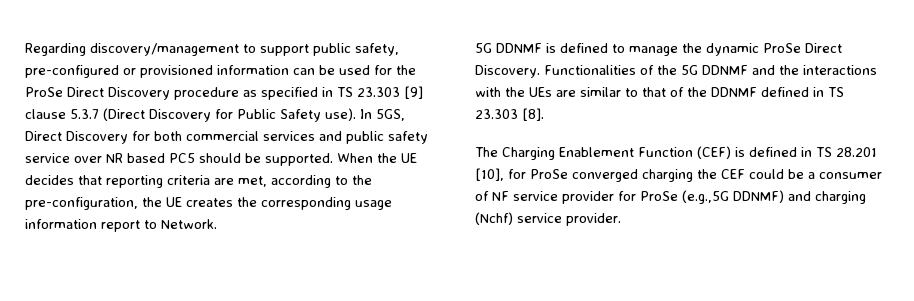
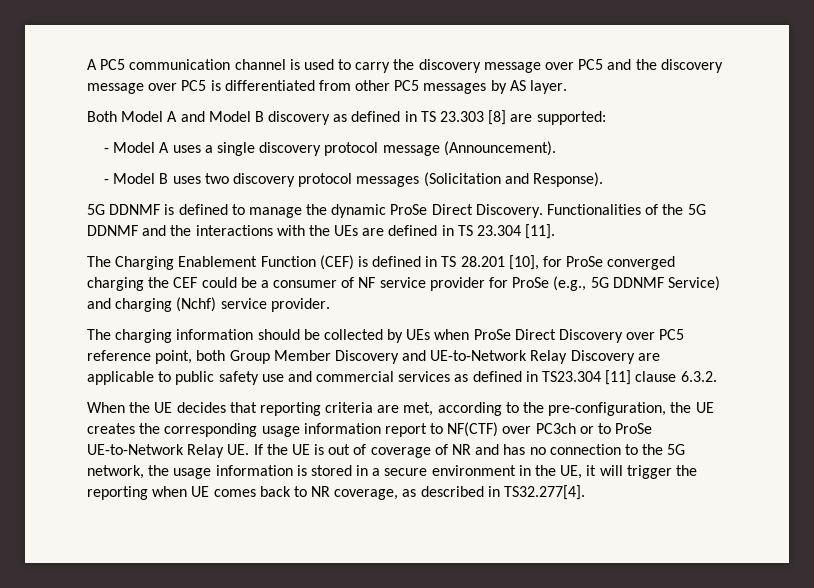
- Regarding discovery/management to support public safety, pre-configured or provisioned information can be used for the ProSe Direct Discovery procedure as specified in TS 23.303 [9] clause 5.3.7 (Direct Discovery for Public Safety use). In 5GS, Direct Discovery for both commercial services and public safety service over NR based PC5 should be supported. When the UE decides that reporting criteria are met, according to the pre-configuration, the UE creates the corresponding usage information report to Network.
+ A PC5 communication channel is used to carry the discovery message over PC5 and the discovery message over PC5 is differentiated from other PC5 messages by AS layer.
+ Both Model A and Model B discovery as defined in TS 23.303 [8] are supported:
+ - Model A uses a single discovery protocol message (Announcement).
+ - Model B uses two discovery protocol messages (Solicitation and Response).
- Functionalities of the 5G DDNMF and the interactions with the UEs are similar to that of the DDNMF defined in TS 23.303 [8].
+ Functionalities of the 5G DDNMF and the interactions with the UEs are defined in TS 23.304 [11].
- The Charging Enablement Function (CEF) is defined in TS 28.201 [10], for ProSe converged charging the CEF could be a consumer of NF service provider for ProSe (e.g.,5G DDNMF) and charging (Nchf) service provider.
+ The Charging Enablement Function (CEF) is defined in TS 28.201 [10], for ProSe converged charging the CEF could be a consumer of NF service provider for ProSe (e.g., 5G DDNMF Service) and charging (Nchf) service provider.
+ The charging information should be collected by UEs when ProSe Direct Discovery over PC5 reference point, both Group Member Discovery and UE-to-Network Relay Discovery are applicable to public safety use and commercial services as defined in TS23.304 [11] clause 6.3.2.
+ When the UE decides that reporting criteria are met, according to the pre-configuration, the UE creates the corresponding usage information report to NF(CTF) over PC3ch or to ProSe UE-to-Network Relay UE. If the UE is out of coverage of NR and has no connection to the 5G network, the usage information is stored in a secure environment in the UE, it will trigger the reporting when UE comes back to NR coverage, as described in TS32.277[4].

